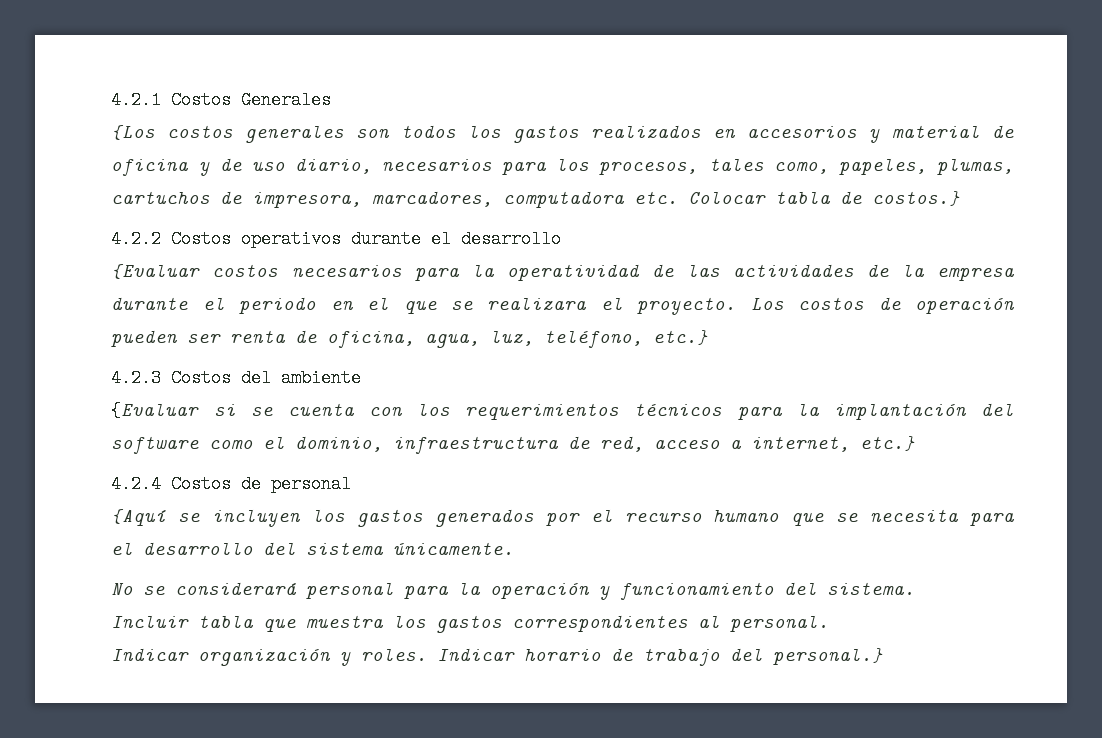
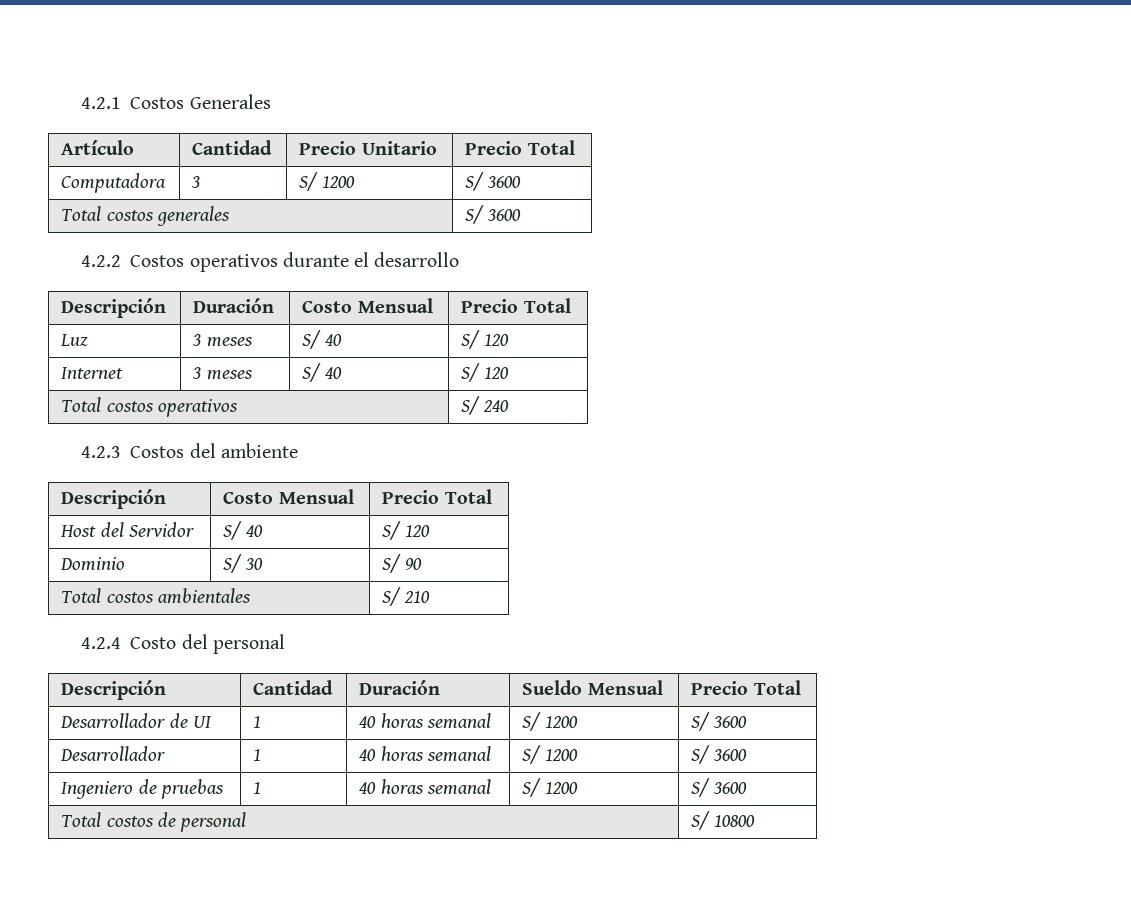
- {Los costos generales son todos los gastos realizados en accesorios y material de oficina y de uso diario, necesarios para los procesos, tales como, papeles, plumas, cartuchos de impresora, marcadores, computadora etc. Colocar tabla de costos.}
+ Artículo | Cantidad | Precio Unitario | Precio Total
+ Computadora | 3 | S/ 1200 | S/ 3600
+ Total costos generales | S/ 3600
- {Evaluar costos necesarios para la operatividad de las actividades de la empresa durante el periodo en el que se realizara el proyecto. Los costos de operación pueden ser renta de oficina, agua, luz, teléfono, etc.}
+ Descripción | Duración | Costo Mensual | Precio Total
+ Luz | 3 meses | S/ 40 | S/ 120
+ Internet | 3 meses | S/ 40 | S/ 120
+ Total costos operativos | S/ 240
  4.2.3 Costos del ambiente
- {Evaluar si se cuenta con los requerimientos técnicos para la implantación del software como el dominio, infraestructura de red, acceso a internet, etc.}
- 4.2.4 Costos de personal
- {Aquí se incluyen los gastos generados por el recurso humano que se necesita para el desarrollo del sistema únicamente.
- No se considerará personal para la operación y funcionamiento del sistema.
- Incluir tabla que muestra los gastos correspondientes al personal.
- Indicar organización y roles. Indicar horario de trabajo del personal.}
+ Descripción | Costo Mensual | Precio Total
+ Host del Servidor | S/ 40 | S/ 120
+ Dominio | S/ 30 | S/ 90
+ Total costos ambientales | S/ 210
+ 4.2.4 Costo del personal
+ Descripción | Cantidad | Duración | Sueldo Mensual | Precio Total
+ Desarrollador de UI | 1 | 40 horas semanal | S/ 1200 | S/ 3600
+ Desarrollador | 1 | 40 horas semanal | S/ 1200 | S/ 3600
+ Ingeniero de pruebas | 1 | 40 horas semanal | S/ 1200 | S/ 3600
+ Total costos de personal | S/ 10800

